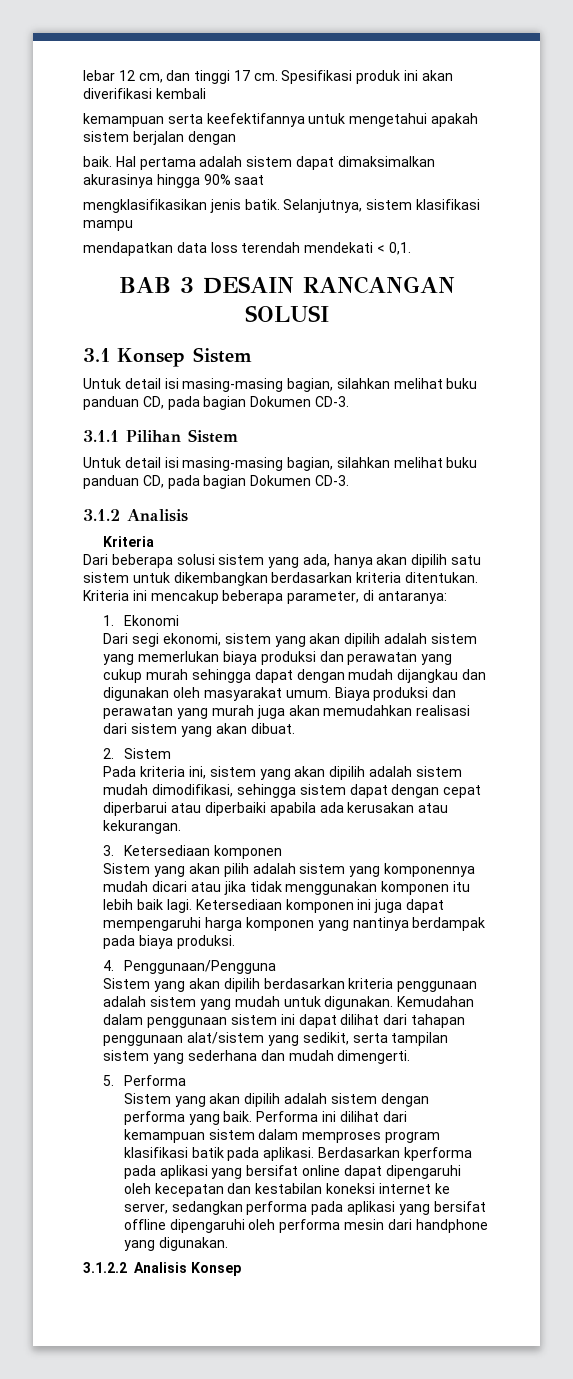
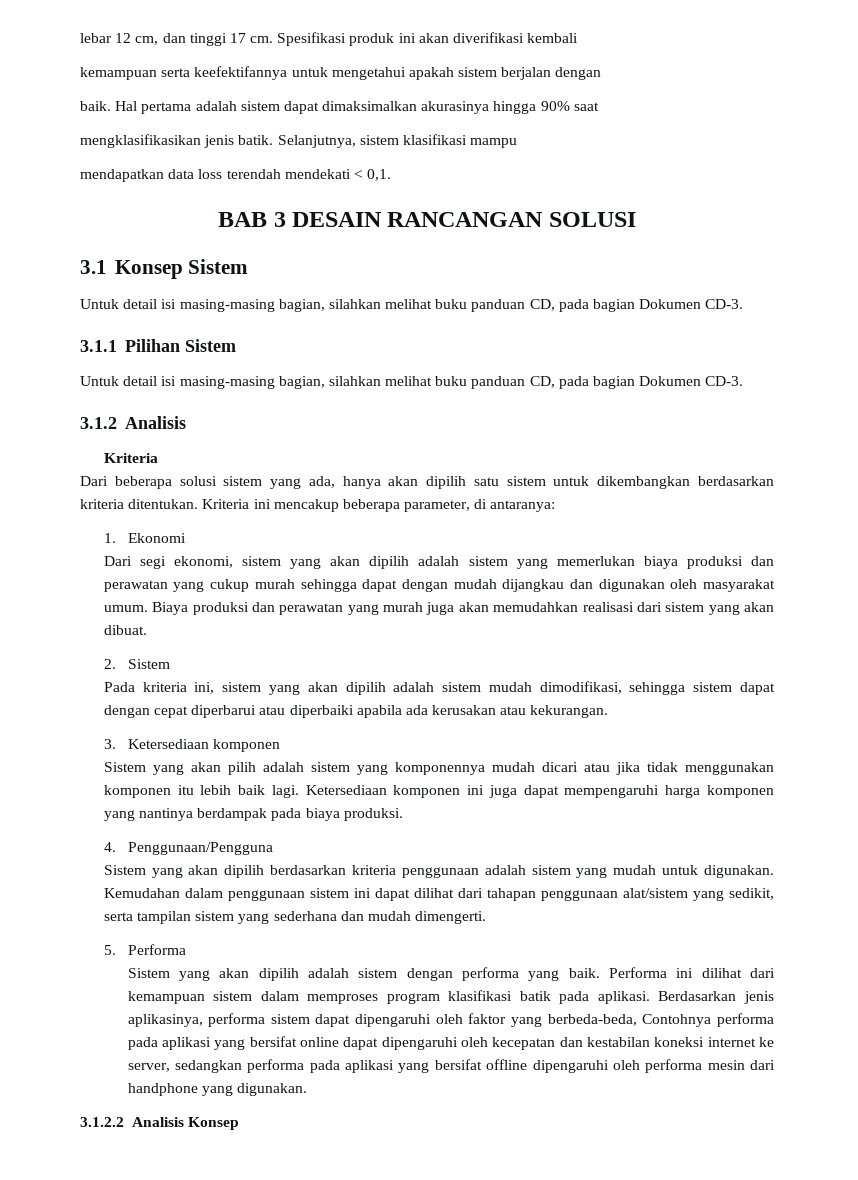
- Berdasarkan kperforma pada aplikasi yang bersifat online dapat dipengaruhi oleh kecepatan dan kestabilan koneksi internet ke server, sedangkan performa pada aplikasi yang bersifat offline dipengaruhi oleh performa mesin dari handphone yang digunakan.
+ Berdasarkan jenis aplikasinya, performa sistem dapat dipengaruhi oleh faktor yang berbeda-beda, Contohnya performa pada aplikasi yang bersifat online dapat dipengaruhi oleh kecepatan dan kestabilan koneksi internet ke server, sedangkan performa pada aplikasi yang bersifat offline dipengaruhi oleh performa mesin dari handphone yang digunakan.

